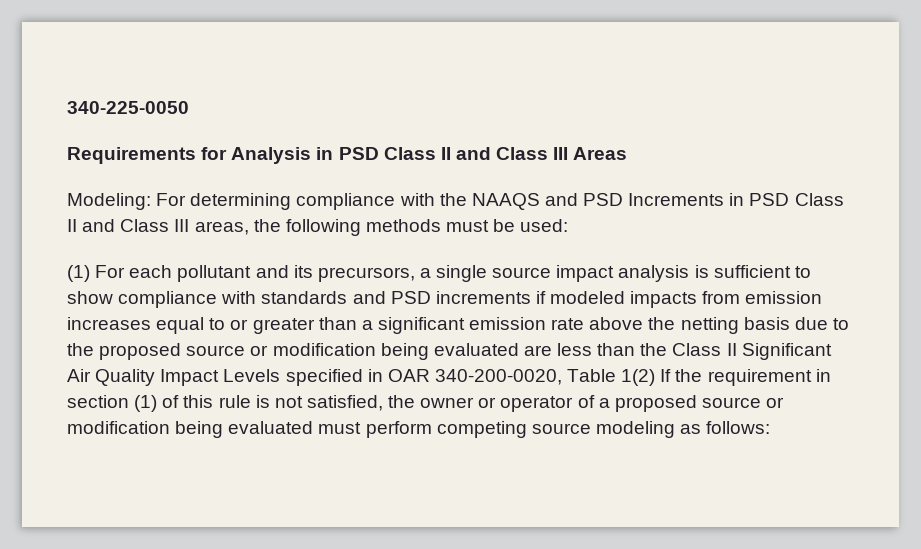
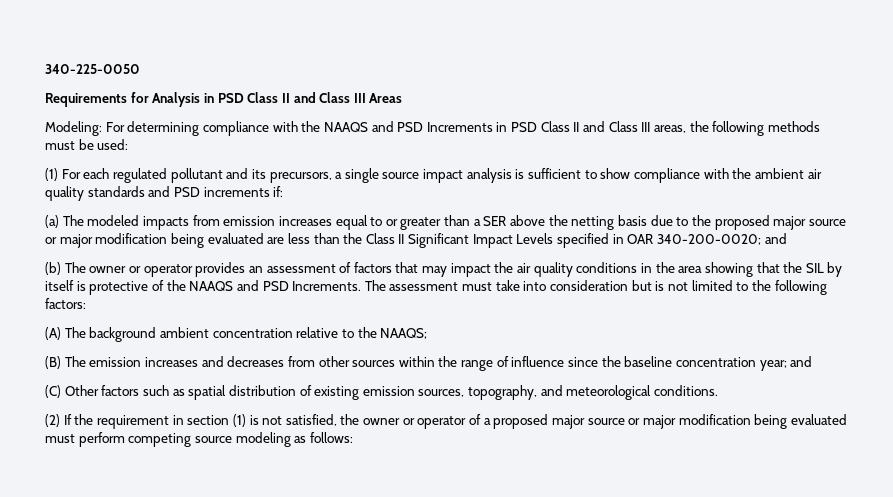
- (1) For each pollutant and its precursors, a single source impact analysis is sufficient to show compliance with standards and PSD increments if modeled impacts from emission increases equal to or greater than a significant emission rate above the netting basis due to the proposed source or modification being evaluated are less than the Class II Significant Air Quality Impact Levels specified in OAR 340-200-0020, Table 1(2) If the requirement in section (1) of this rule is not satisfied, the owner or operator of a proposed source or modification being evaluated must perform competing source modeling as follows:
+ (1) For each regulated pollutant and its precursors, a single source impact analysis is sufficient to show compliance with the ambient air quality standards and PSD increments if:
+ (a) The modeled impacts from emission increases equal to or greater than a SER above the netting basis due to the proposed major source or major modification being evaluated are less than the Class II Significant Impact Levels specified in OAR 340-200-0020; and
+ (b) The owner or operator provides an assessment of factors that may impact the air quality conditions in the area showing that the SIL by itself is protective of the NAAQS and PSD Increments. The assessment must take into consideration but is not limited to the following factors:
+ (A) The background ambient concentration relative to the NAAQS;
+ (B) The emission increases and decreases from other sources within the range of influence since the baseline concentration year; and
+ (C) Other factors such as spatial distribution of existing emission sources, topography, and meteorological conditions.
+ (2) If the requirement in section (1) is not satisfied, the owner or operator of a proposed major source or major modification being evaluated must perform competing source modeling as follows:

